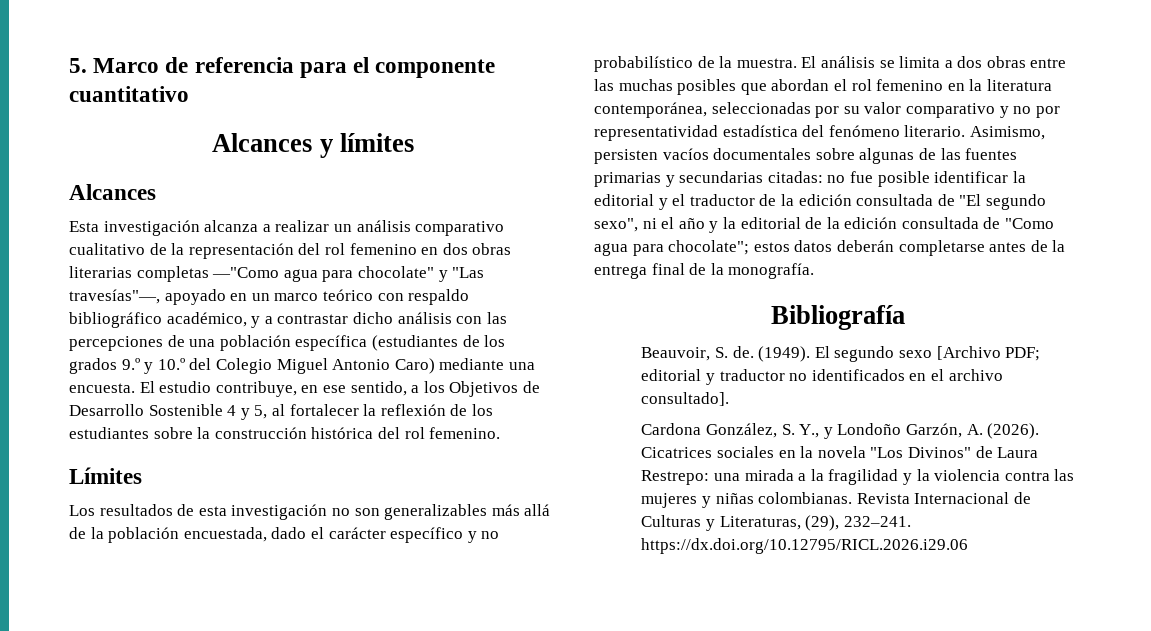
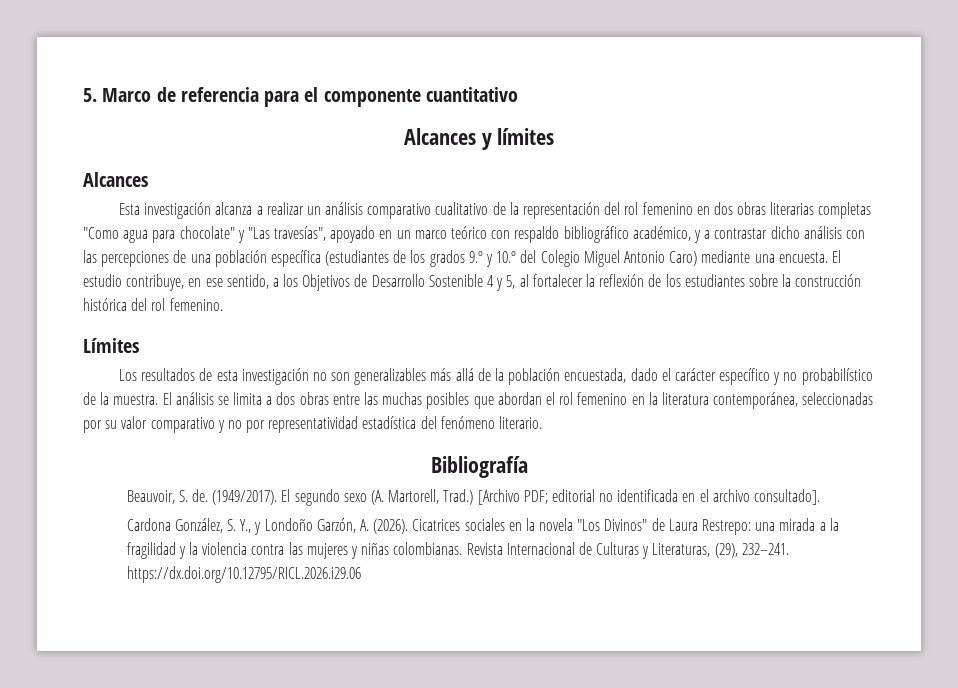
- Esta investigación alcanza a realizar un análisis comparativo cualitativo de la representación del rol femenino en dos obras literarias completas —"Como agua para chocolate" y "Las travesías"—, apoyado en un marco teórico con respaldo bibliográfico académico, y a contrastar dicho análisis con las percepciones de una población específica (estudiantes de los grados 9.º y 10.º del Colegio Miguel Antonio Caro) mediante una encuesta.
+ Esta investigación alcanza a realizar un análisis comparativo cualitativo de la representación del rol femenino en dos obras literarias completas "Como agua para chocolate" y "Las travesías", apoyado en un marco teórico con respaldo bibliográfico académico, y a contrastar dicho análisis con las percepciones de una población específica (estudiantes de los grados 9.º y 10.º del Colegio Miguel Antonio Caro) mediante una encuesta.
- Asimismo, persisten vacíos documentales sobre algunas de las fuentes primarias y secundarias citadas: no fue posible identificar la editorial y el traductor de la edición consultada de "El segundo sexo", ni el año y la editorial de la edición consultada de "Como agua para chocolate"; estos datos deberán completarse antes de la entrega final de la monografía.
- (1949).
+ (1949/2017).
- El segundo sexo [Archivo PDF; editorial y traductor no identificados en el archivo consultado].
+ El segundo sexo (A. Martorell, Trad.) [Archivo PDF; editorial no identificada en el archivo consultado].

